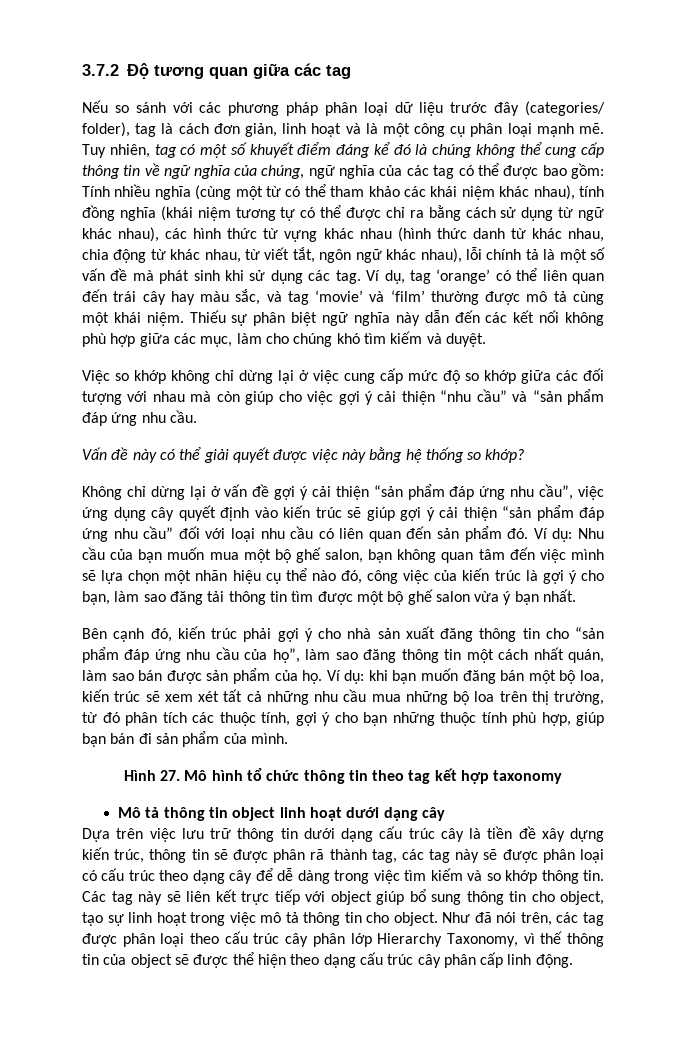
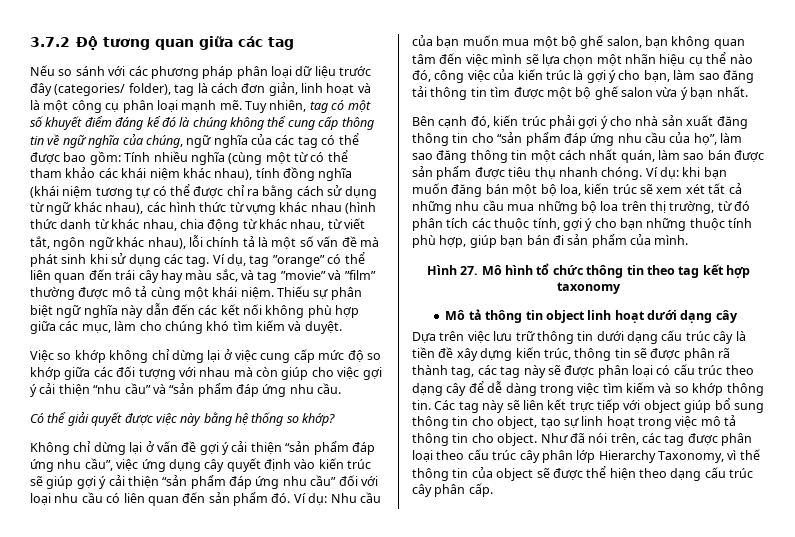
- Ví dụ, tag ‘orange’ có thể liên quan đến trái cây hay màu sắc, và tag ‘movie’ và ‘film’ thường được mô tả cùng một khái niệm.
+ Ví dụ, tag ”orange” có thể liên quan đến trái cây hay màu sắc, và tag ”movie” và ”film” thường được mô tả cùng một khái niệm.
- Vấn đề này có thể giải quyết được việc này bằng hệ thống so khớp?
+ Có thể giải quyết được việc này bằng hệ thống so khớp?
- Bên cạnh đó, kiến trúc phải gợi ý cho nhà sản xuất đăng thông tin cho “sản phẩm đáp ứng nhu cầu của họ”, làm sao đăng thông tin một cách nhất quán, làm sao bán được sản phẩm của họ.
+ Bên cạnh đó, kiến trúc phải gợi ý cho nhà sản xuất đăng thông tin cho “sản phẩm đáp ứng nhu cầu của họ”, làm sao đăng thông tin một cách nhất quán, làm sao bán được sản phẩm được tiêu thụ nhanh chóng.
- Như đã nói trên, các tag được phân loại theo cấu trúc cây phân lớp Hierarchy Taxonomy, vì thế thông tin của object sẽ được thể hiện theo dạng cấu trúc cây phân cấp linh động.
+ Như đã nói trên, các tag được phân loại theo cấu trúc cây phân lớp Hierarchy Taxonomy, vì thế thông tin của object sẽ được thể hiện theo dạng cấu trúc cây phân cấp.

